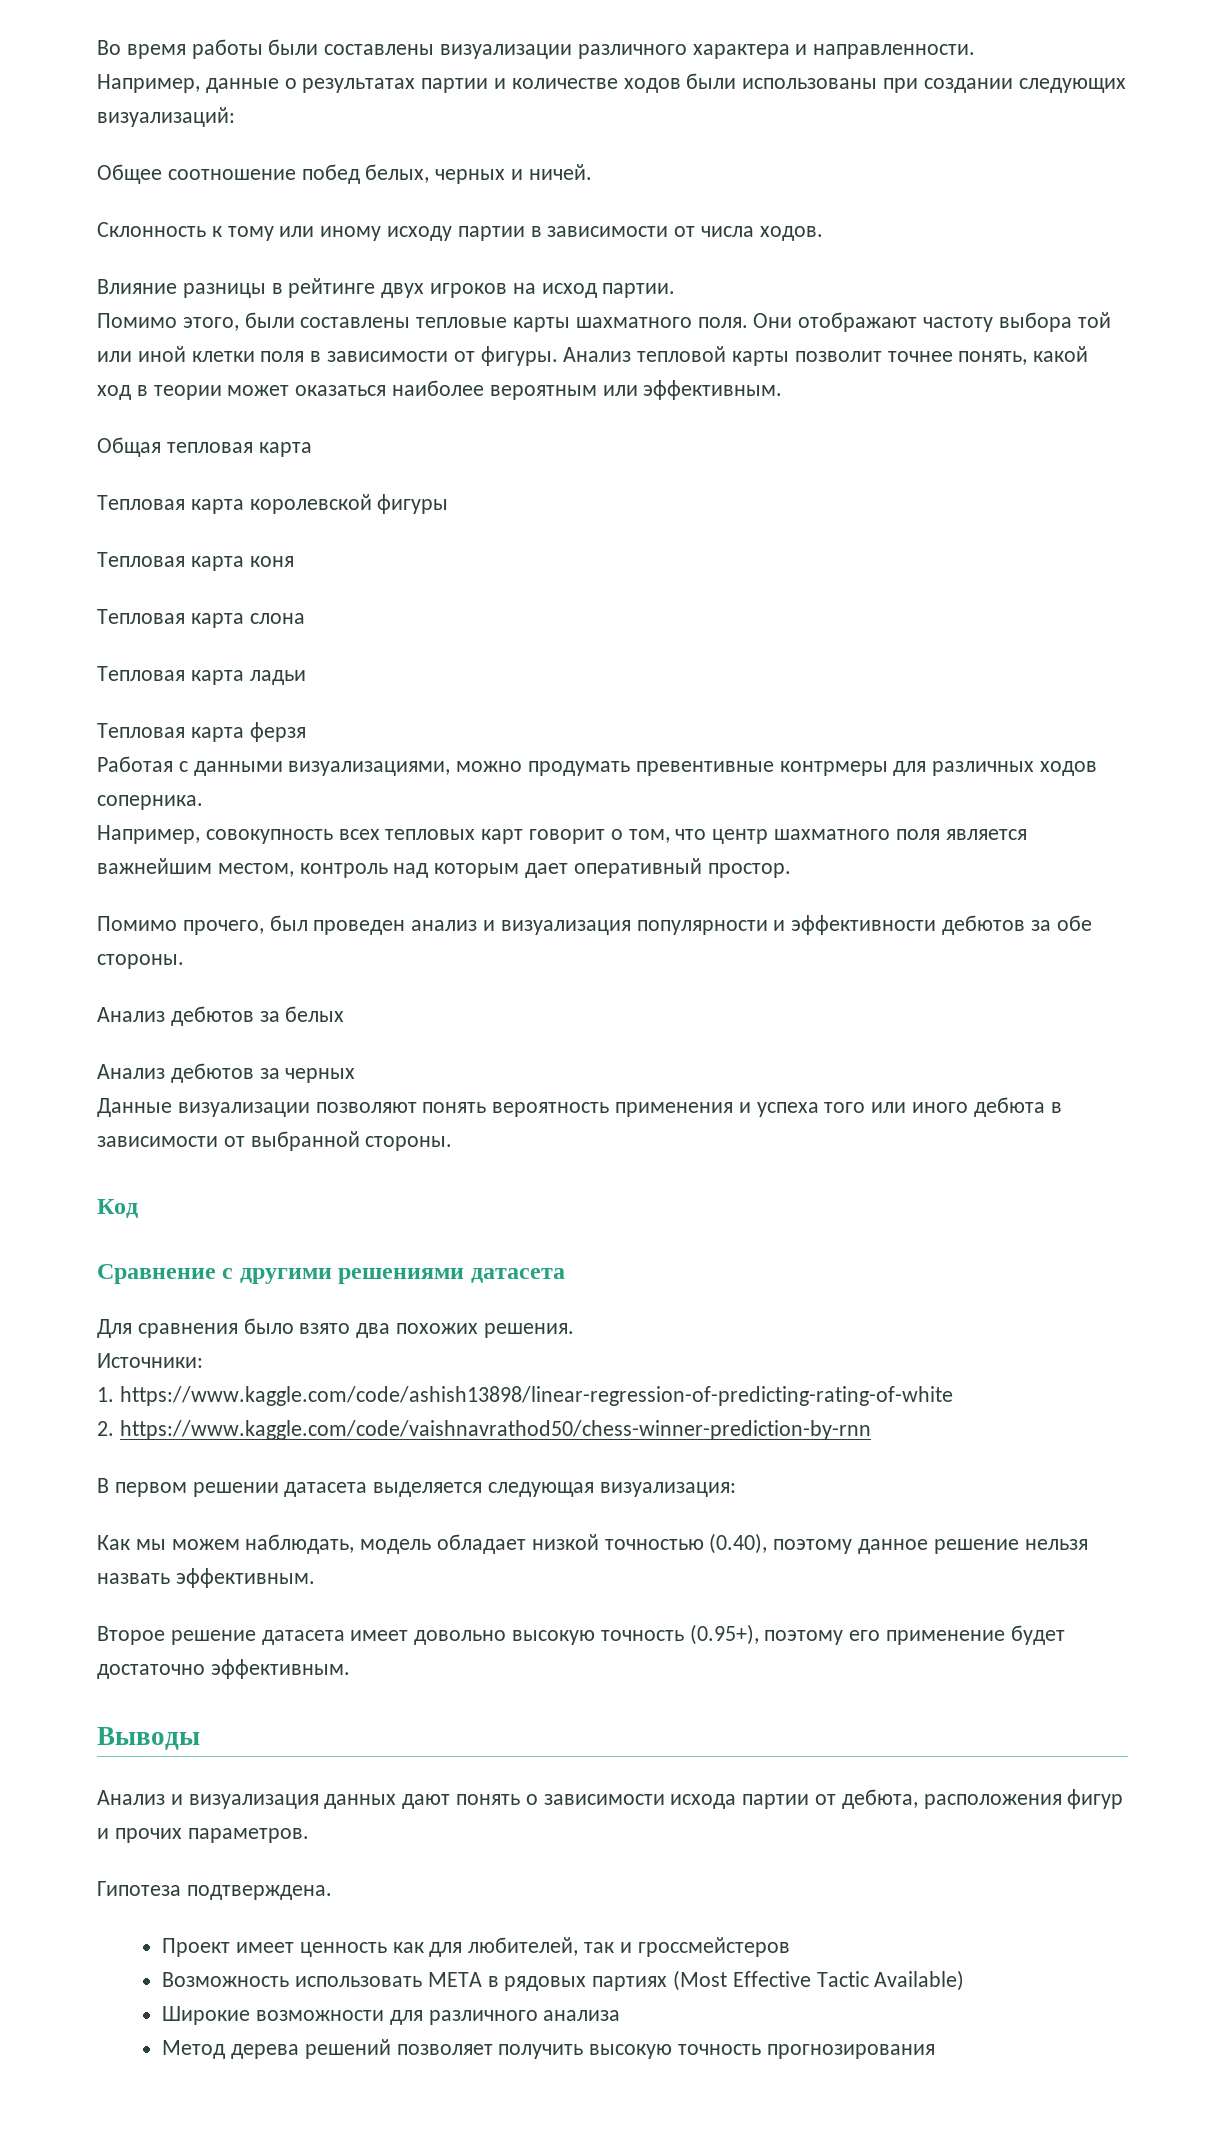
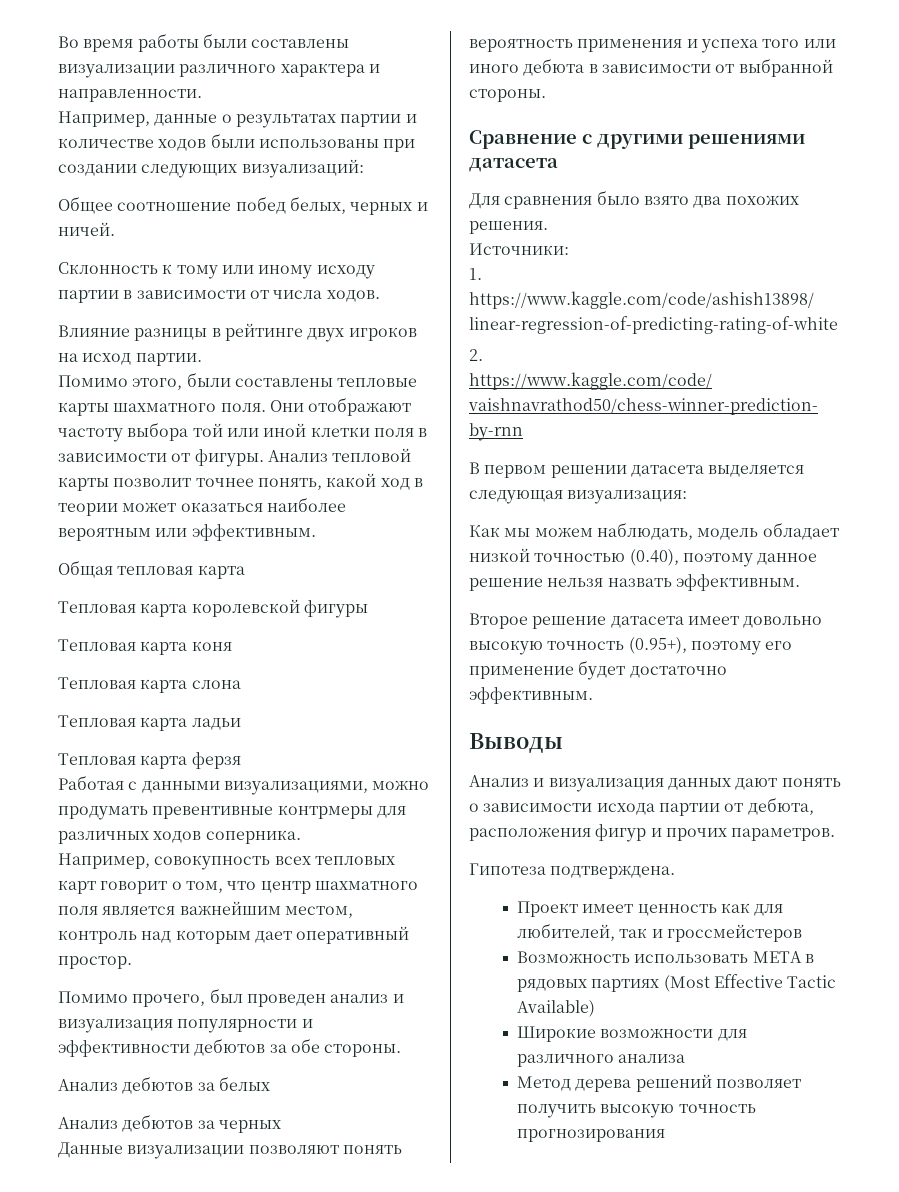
- Код

